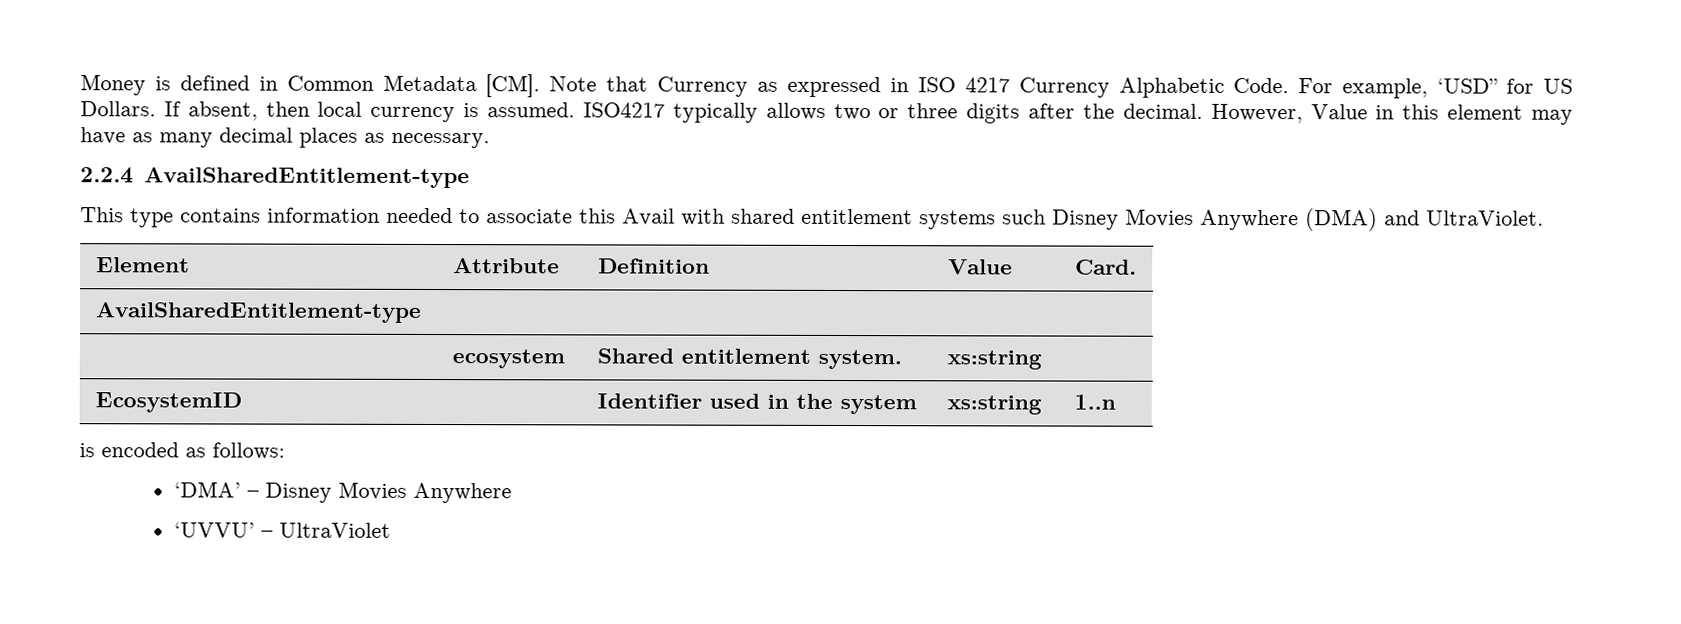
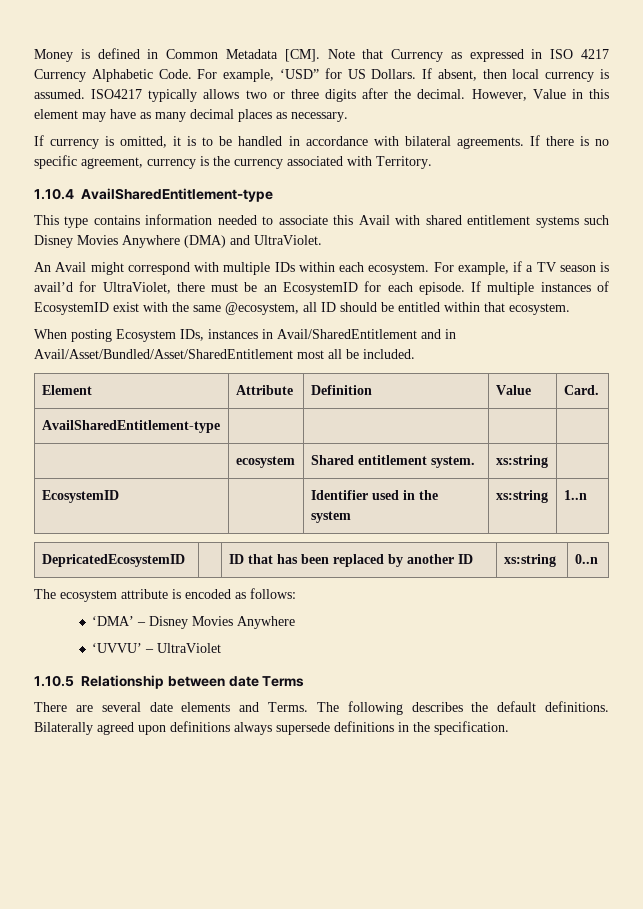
- 2.2.4 AvailSharedEntitlement-type
+ If currency is omitted, it is to be handled in accordance with bilateral agreements. If there is no specific agreement, currency is the currency associated with Territory.
+ 1.10.4 AvailSharedEntitlement-type
+ An Avail might correspond with multiple IDs within each ecosystem. For example, if a TV season is avail’d for UltraViolet, there must be an EcosystemID for each episode. If multiple instances of EcosystemID exist with the same @ecosystem, all ID should be entitled within that ecosystem.
+ When posting Ecosystem IDs, instances in Avail/SharedEntitlement and in Avail/Asset/Bundled/Asset/SharedEntitlement most all be included.
- is encoded as follows:
+ DepricatedEcosystemID | | ID that has been replaced by another ID | xs:string | 0..n
+ The ecosystem attribute is encoded as follows:
+ 1.10.5 Relationship between date Terms
+ There are several date elements and Terms. The following describes the default definitions. Bilaterally agreed upon definitions always supersede definitions in the specification.

